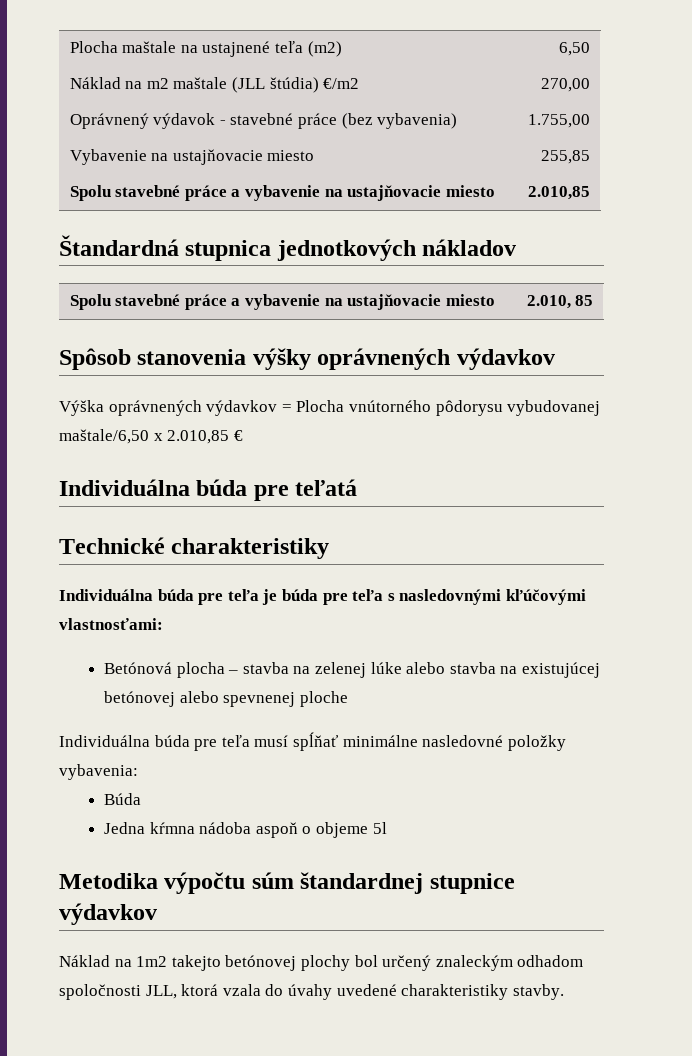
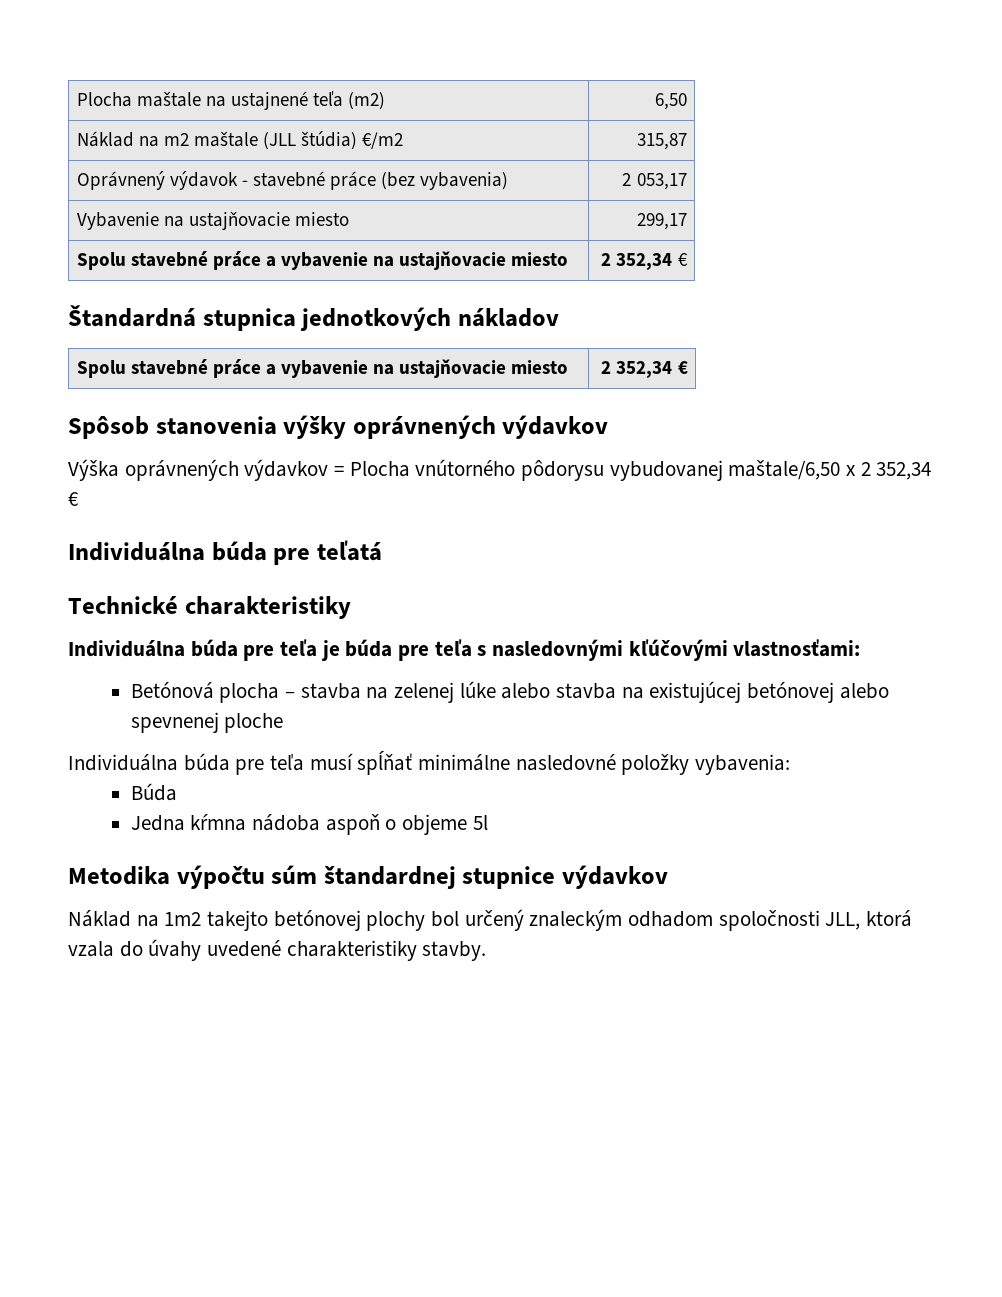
- Náklad na m2 maštale (JLL štúdia) €/m2 | 270,00
+ Náklad na m2 maštale (JLL štúdia) €/m2 | 315,87
- Oprávnený výdavok - stavebné práce (bez vybavenia) | 1.755,00
+ Oprávnený výdavok - stavebné práce (bez vybavenia) | 2 053,17
- Vybavenie na ustajňovacie miesto | 255,85
- Spolu stavebné práce a vybavenie na ustajňovacie miesto | 2.010,85
+ Vybavenie na ustajňovacie miesto | 299,17
+ Spolu stavebné práce a vybavenie na ustajňovacie miesto | 2 352,34 €
  Štandardná stupnica jednotkových nákladov
- Spolu stavebné práce a vybavenie na ustajňovacie miesto | 2.010, 85
+ Spolu stavebné práce a vybavenie na ustajňovacie miesto | 2 352,34 €
- Výška oprávnených výdavkov = Plocha vnútorného pôdorysu vybudovanej maštale/6,50 x 2.010,85 €
+ Výška oprávnených výdavkov = Plocha vnútorného pôdorysu vybudovanej maštale/6,50 x 2 352,34 €

